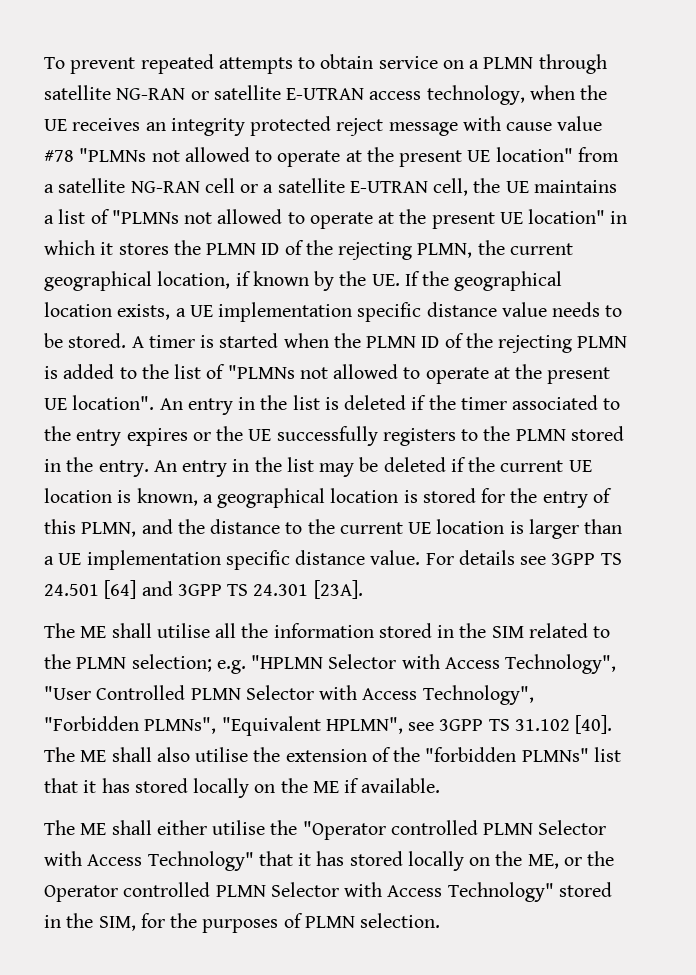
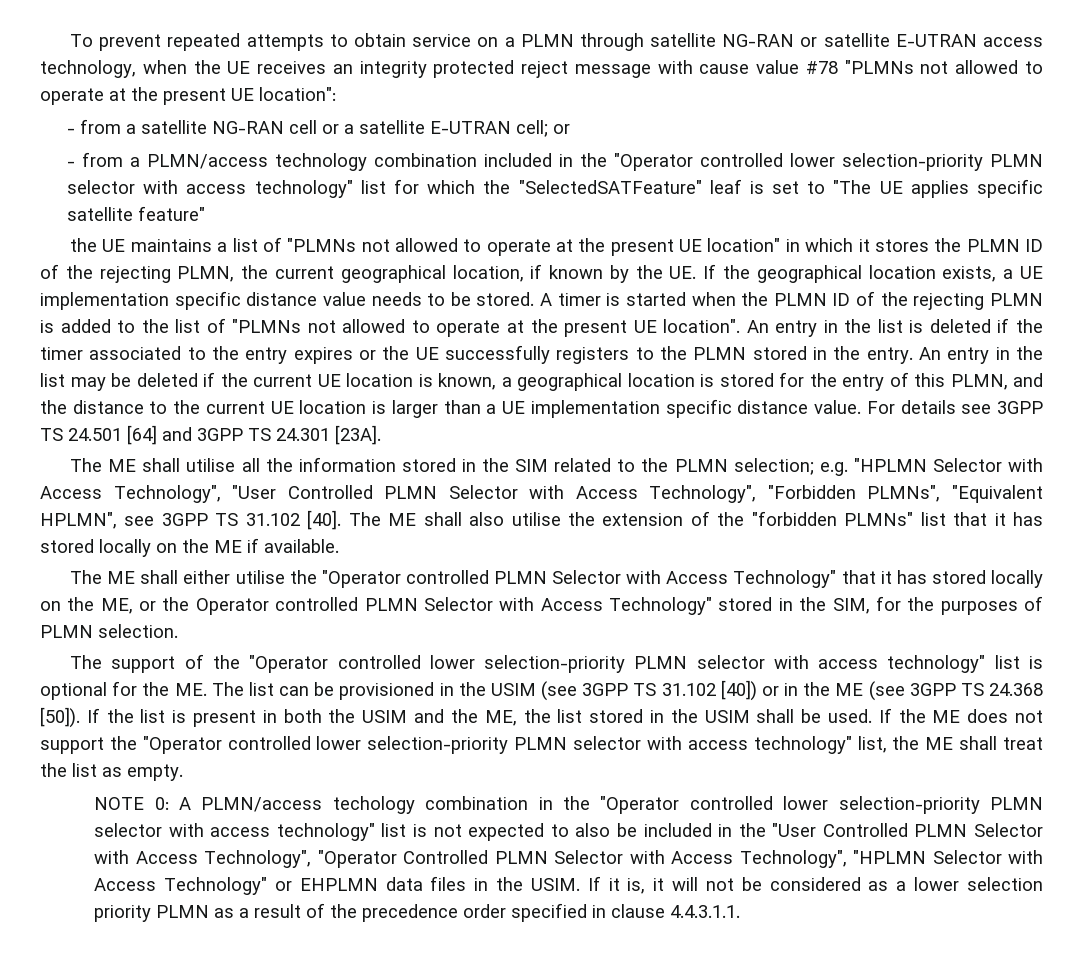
- To prevent repeated attempts to obtain service on a PLMN through satellite NG-RAN or satellite E-UTRAN access technology, when the UE receives an integrity protected reject message with cause value #78 "PLMNs not allowed to operate at the present UE location" from a satellite NG-RAN cell or a satellite E-UTRAN cell, the UE maintains a list of "PLMNs not allowed to operate at the present UE location" in which it stores the PLMN ID of the rejecting PLMN, the current geographical location, if known by the UE. If the geographical location exists, a UE implementation specific distance value needs to be stored.
+ To prevent repeated attempts to obtain service on a PLMN through satellite NG-RAN or satellite E-UTRAN access technology, when the UE receives an integrity protected reject message with cause value #78 "PLMNs not allowed to operate at the present UE location":
+ - from a satellite NG-RAN cell or a satellite E-UTRAN cell; or
+ - from a PLMN/access technology combination included in the "Operator controlled lower selection-priority PLMN selector with access technology" list for which the "SelectedSATFeature" leaf is set to "The UE applies specific satellite feature"
+ the UE maintains a list of "PLMNs not allowed to operate at the present UE location" in which it stores the PLMN ID of the rejecting PLMN, the current geographical location, if known by the UE. If the geographical location exists, a UE implementation specific distance value needs to be stored.
+ The support of the "Operator controlled lower selection-priority PLMN selector with access technology" list is optional for the ME. The list can be provisioned in the USIM (see 3GPP TS 31.102 [40]) or in the ME (see 3GPP TS 24.368 [50]). If the list is present in both the USIM and the ME, the list stored in the USIM shall be used. If the ME does not support the "Operator controlled lower selection-priority PLMN selector with access technology" list, the ME shall treat the list as empty.
+ NOTE 0: A PLMN/access techology combination in the "Operator controlled lower selection-priority PLMN selector with access technology" list is not expected to also be included in the "User Controlled PLMN Selector with Access Technology", "Operator Controlled PLMN Selector with Access Technology", "HPLMN Selector with Access Technology" or EHPLMN data files in the USIM. If it is, it will not be considered as a lower selection priority PLMN as a result of the precedence order specified in clause 4.4.3.1.1.

